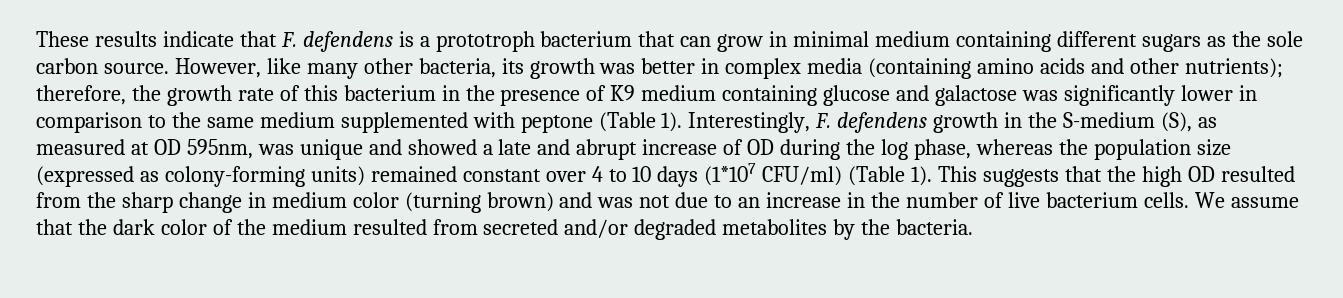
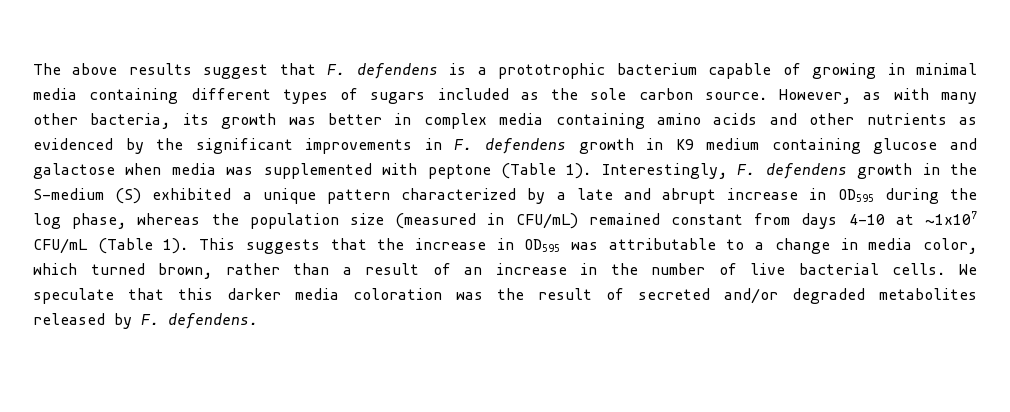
- These results indicate that F. defendens is a prototroph bacterium that can grow in minimal medium containing different sugars as the sole carbon source.
+ The above results suggest that F. defendens is a prototrophic bacterium capable of growing in minimal media containing different types of sugars included as the sole carbon source.
- However, like many other bacteria, its growth was better in complex media (containing amino acids and other nutrients); therefore, the growth rate of this bacterium in the presence of K9 medium containing glucose and galactose was significantly lower in comparison to the same medium supplemented with peptone (Table 1).
+ However, as with many other bacteria, its growth was better in complex media containing amino acids and other nutrients as evidenced by the significant improvements in F. defendens growth in K9 medium containing glucose and galactose when media was supplemented with peptone (Table 1).
- Interestingly, F. defendens growth in the S-medium (S), as measured at OD 595nm, was unique and showed a late and abrupt increase of OD during the log phase, whereas the population size (expressed as colony-forming units) remained constant over 4 to 10 days (1*107 CFU/ml) (Table 1).
+ Interestingly, F. defendens growth in the S-medium (S) exhibited a unique pattern characterized by a late and abrupt increase in OD595 during the log phase, whereas the population size (measured in CFU/mL) remained constant from days 4-10 at ~1x107 CFU/mL (Table 1).
- This suggests that the high OD resulted from the sharp change in medium color (turning brown) and was not due to an increase in the number of live bacterium cells.
+ This suggests that the increase in OD595 was attributable to a change in media color, which turned brown, rather than a result of an increase in the number of live bacterial cells.
- We assume that the dark color of the medium resulted from secreted and/or degraded metabolites by the bacteria.
+ We speculate that this darker media coloration was the result of secreted and/or degraded metabolites released by F. defendens.

